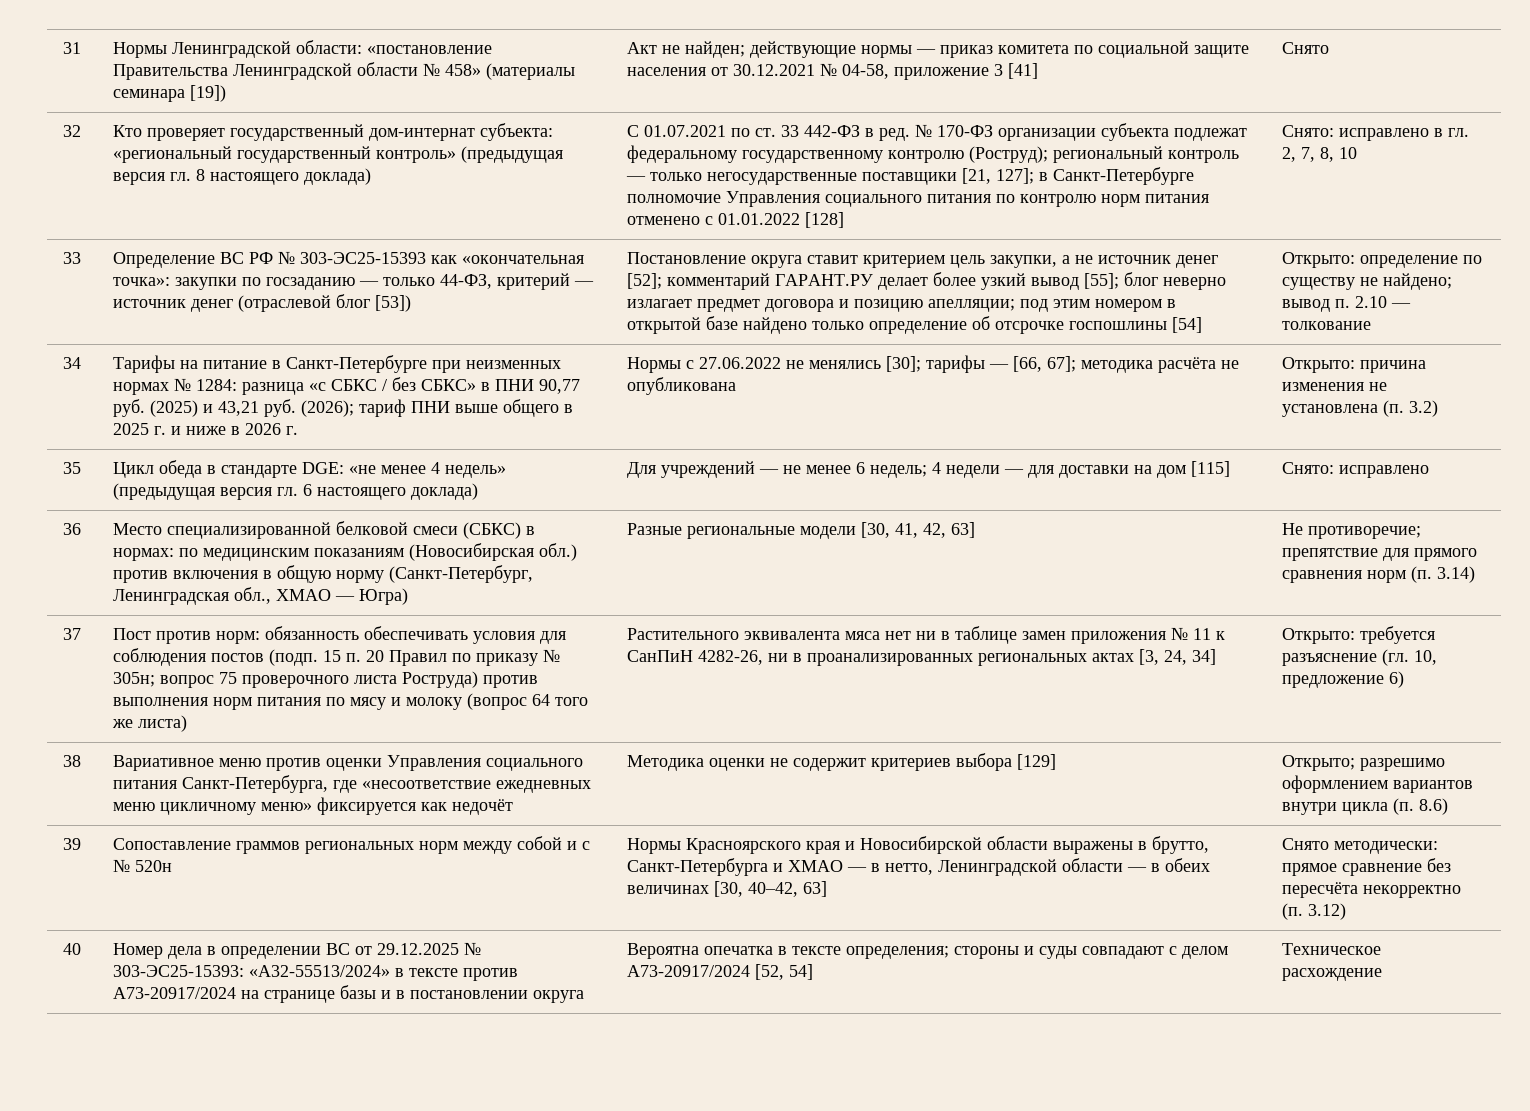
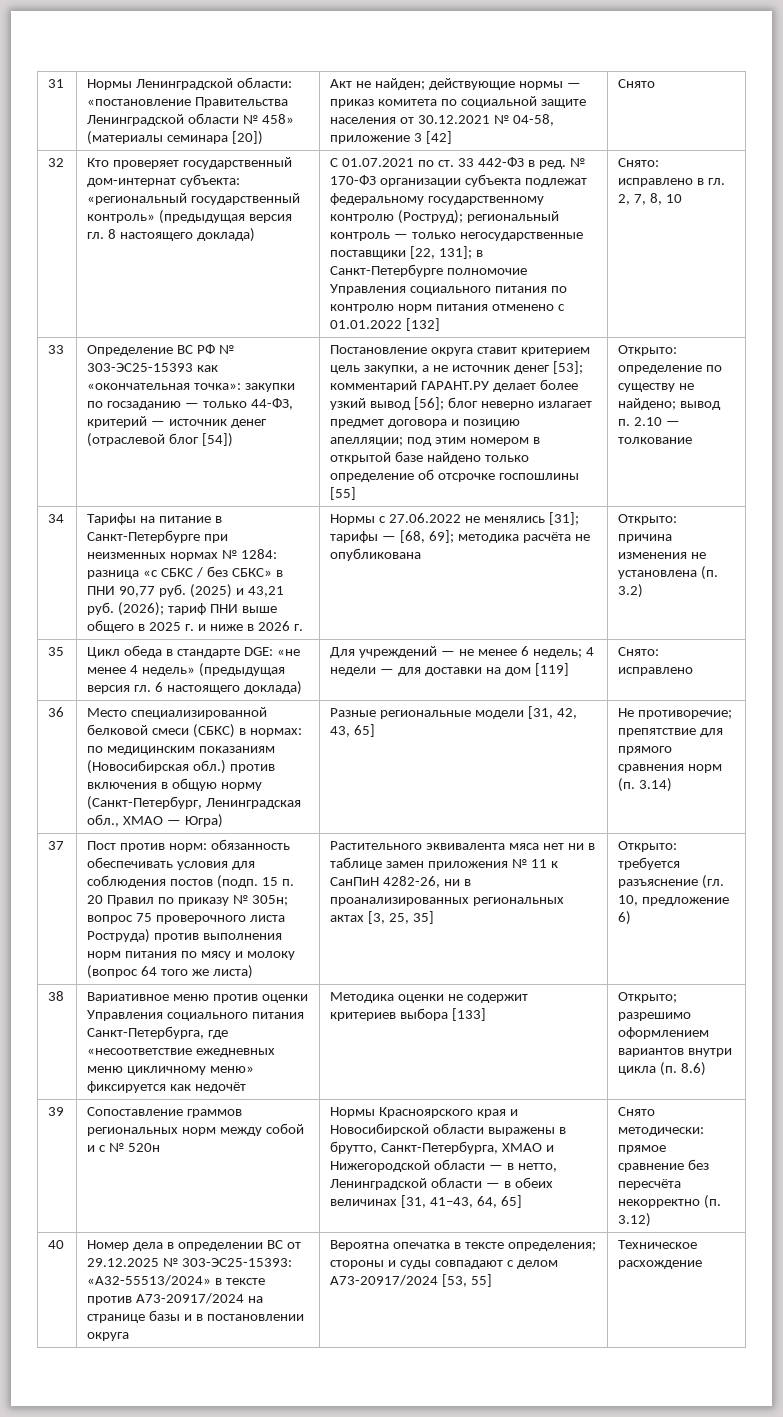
- 31 | Нормы Ленинградской области: «постановление Правительства Ленинградской области № 458» (материалы семинара [19]) | Акт не найден; действующие нормы — приказ комитета по социальной защите населения от 30.12.2021 № 04-58, приложение 3 [41] | Снято
+ 31 | Нормы Ленинградской области: «постановление Правительства Ленинградской области № 458» (материалы семинара [20]) | Акт не найден; действующие нормы — приказ комитета по социальной защите населения от 30.12.2021 № 04-58, приложение 3 [42] | Снято
- № 170-ФЗ организации субъекта подлежат федеральному государственному контролю (Роструд); региональный контроль — только негосударственные поставщики [21, 127]; в Санкт-Петербурге полномочие Управления социального питания по контролю норм питания отменено с 01.01.2022 [128]
+ № 170-ФЗ организации субъекта подлежат федеральному государственному контролю (Роструд); региональный контроль — только негосударственные поставщики [22, 131]; в Санкт-Петербурге полномочие Управления социального питания по контролю норм питания отменено с 01.01.2022 [132]
- Определение ВС РФ № 303-ЭС25-15393 как «окончательная точка»: закупки по госзаданию — только 44-ФЗ, критерий — источник денег (отраслевой блог [53])
+ Определение ВС РФ № 303-ЭС25-15393 как «окончательная точка»: закупки по госзаданию — только 44-ФЗ, критерий — источник денег (отраслевой блог [54])
- Постановление округа ставит критерием цель закупки, а не источник денег [52]; комментарий ГАРАНТ.РУ делает более узкий вывод [55]; блог неверно излагает предмет договора и позицию апелляции; под этим номером в открытой базе найдено только определение об отсрочке госпошлины [54]
+ Постановление округа ставит критерием цель закупки, а не источник денег [53]; комментарий ГАРАНТ.РУ делает более узкий вывод [56]; блог неверно излагает предмет договора и позицию апелляции; под этим номером в открытой базе найдено только определение об отсрочке госпошлины [55]
- Нормы с 27.06.2022 не менялись [30]; тарифы — [66, 67]; методика расчёта не опубликована
+ Нормы с 27.06.2022 не менялись [31]; тарифы — [68, 69]; методика расчёта не опубликована
- 35 | Цикл обеда в стандарте DGE: «не менее 4 недель» (предыдущая версия гл. 6 настоящего доклада) | Для учреждений — не менее 6 недель; 4 недели — для доставки на дом [115] | Снято: исправлено
+ 35 | Цикл обеда в стандарте DGE: «не менее 4 недель» (предыдущая версия гл. 6 настоящего доклада) | Для учреждений — не менее 6 недель; 4 недели — для доставки на дом [119] | Снято: исправлено
- 36 | Место специализированной белковой смеси (СБКС) в нормах: по медицинским показаниям (Новосибирская обл.) против включения в общую норму (Санкт-Петербург, Ленинградская обл., ХМАО — Югра) | Разные региональные модели [30, 41, 42, 63] | Не противоречие; препятствие для прямого сравнения норм (п. 3.14)
+ 36 | Место специализированной белковой смеси (СБКС) в нормах: по медицинским показаниям (Новосибирская обл.) против включения в общую норму (Санкт-Петербург, Ленинградская обл., ХМАО — Югра) | Разные региональные модели [31, 42, 43, 65] | Не противоречие; препятствие для прямого сравнения норм (п. 3.14)
- Растительного эквивалента мяса нет ни в таблице замен приложения № 11 к СанПиН 4282-26, ни в проанализированных региональных актах [3, 24, 34]
+ Растительного эквивалента мяса нет ни в таблице замен приложения № 11 к СанПиН 4282-26, ни в проанализированных региональных актах [3, 25, 35]
- 38 | Вариативное меню против оценки Управления социального питания Санкт-Петербурга, где «несоответствие ежедневных меню цикличному меню» фиксируется как недочёт | Методика оценки не содержит критериев выбора [129] | Открыто; разрешимо оформлением вариантов внутри цикла (п. 8.6)
+ 38 | Вариативное меню против оценки Управления социального питания Санкт-Петербурга, где «несоответствие ежедневных меню цикличному меню» фиксируется как недочёт | Методика оценки не содержит критериев выбора [133] | Открыто; разрешимо оформлением вариантов внутри цикла (п. 8.6)
- Нормы Красноярского края и Новосибирской области выражены в брутто, Санкт-Петербурга и ХМАО — в нетто, Ленинградской области — в обеих величинах [30, 40–42, 63]
+ Нормы Красноярского края и Новосибирской области выражены в брутто, Санкт-Петербурга, ХМАО и Нижегородской области — в нетто, Ленинградской области — в обеих величинах [31, 41–43, 64, 65]
- 40 | Номер дела в определении ВС от 29.12.2025 № 303-ЭС25-15393: «А32-55513/2024» в тексте против А73-20917/2024 на странице базы и в постановлении округа | Вероятна опечатка в тексте определения; стороны и суды совпадают с делом А73-20917/2024 [52, 54] | Техническое расхождение
+ 40 | Номер дела в определении ВС от 29.12.2025 № 303-ЭС25-15393: «А32-55513/2024» в тексте против А73-20917/2024 на странице базы и в постановлении округа | Вероятна опечатка в тексте определения; стороны и суды совпадают с делом А73-20917/2024 [53, 55] | Техническое расхождение

